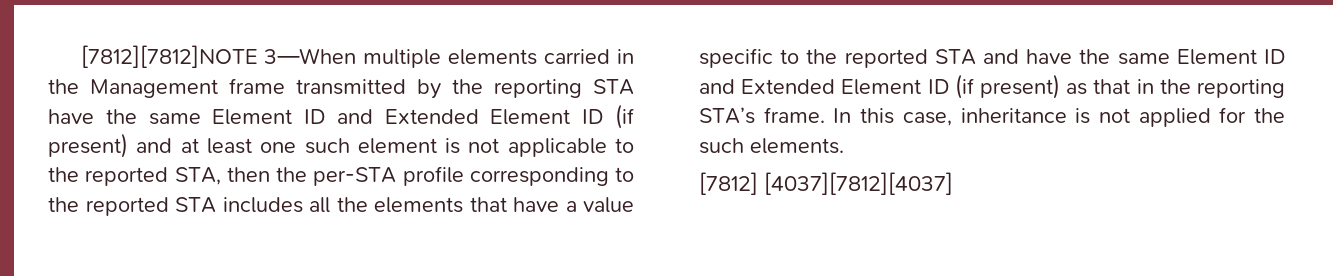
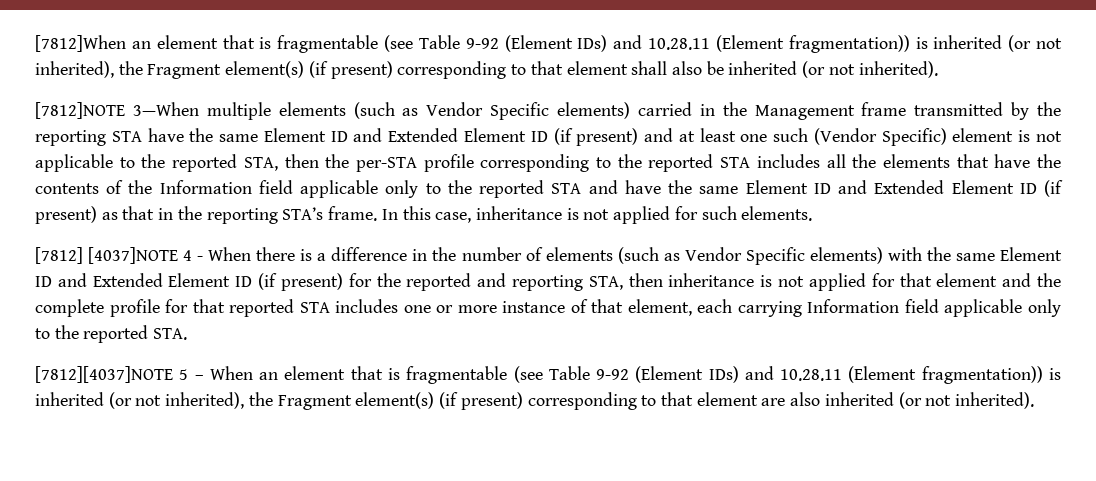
- [7812][7812]NOTE 3—When multiple elements carried in the Management frame transmitted by the reporting STA have the same Element ID and Extended Element ID (if present) and at least one such element is not applicable to the reported STA, then the per-STA profile corresponding to the reported STA includes all the elements that have a value specific to the reported STA and have the same Element ID and Extended Element ID (if present) as that in the reporting STA’s frame.
+ [7812]When an element that is fragmentable (see Table 9-92 (Element IDs) and 10.28.11 (Element fragmentation)) is inherited (or not inherited), the Fragment element(s) (if present) corresponding to that element shall also be inherited (or not inherited).
+ [7812]NOTE 3—When multiple elements (such as Vendor Specific elements) carried in the Management frame transmitted by the reporting STA have the same Element ID and Extended Element ID (if present) and at least one such (Vendor Specific) element is not applicable to the reported STA, then the per-STA profile corresponding to the reported STA includes all the elements that have the contents of the Information field applicable only to the reported STA and have the same Element ID and Extended Element ID (if present) as that in the reporting STA’s frame.
- In this case, inheritance is not applied for the such elements.
+ In this case, inheritance is not applied for such elements.
- [7812] [4037][7812][4037]
+ [7812] [4037]NOTE 4 - When there is a difference in the number of elements (such as Vendor Specific elements) with the same Element ID and Extended Element ID (if present) for the reported and reporting STA, then inheritance is not applied for that element and the complete profile for that reported STA includes one or more instance of that element, each carrying Information field applicable only to the reported STA.
+ [7812][4037]NOTE 5 – When an element that is fragmentable (see Table 9-92 (Element IDs) and 10.28.11 (Element fragmentation)) is inherited (or not inherited), the Fragment element(s) (if present) corresponding to that element are also inherited (or not inherited).

